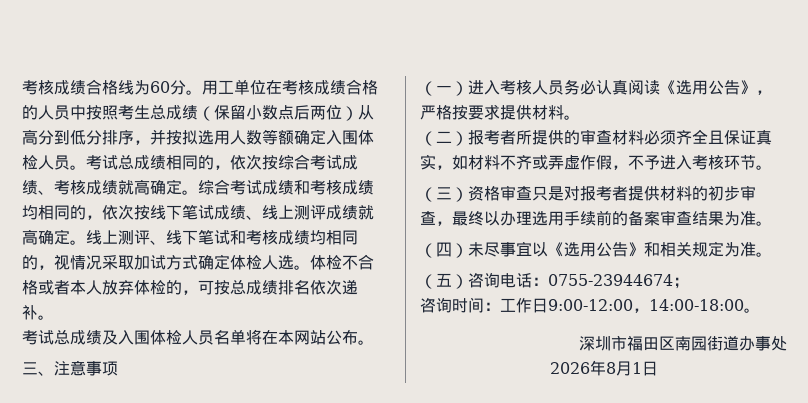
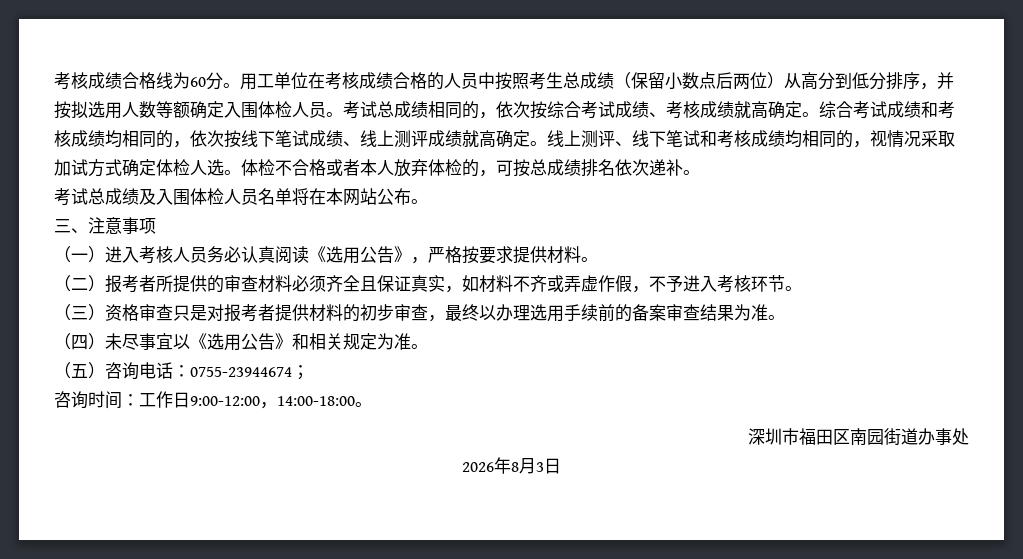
- 2026年8月1日
+ 2026年8月3日

